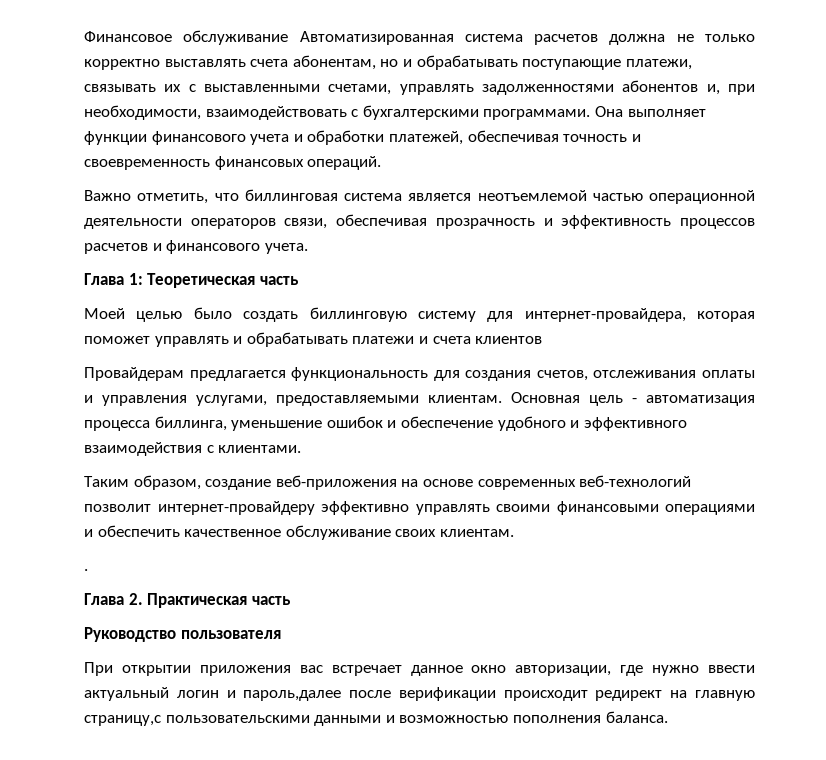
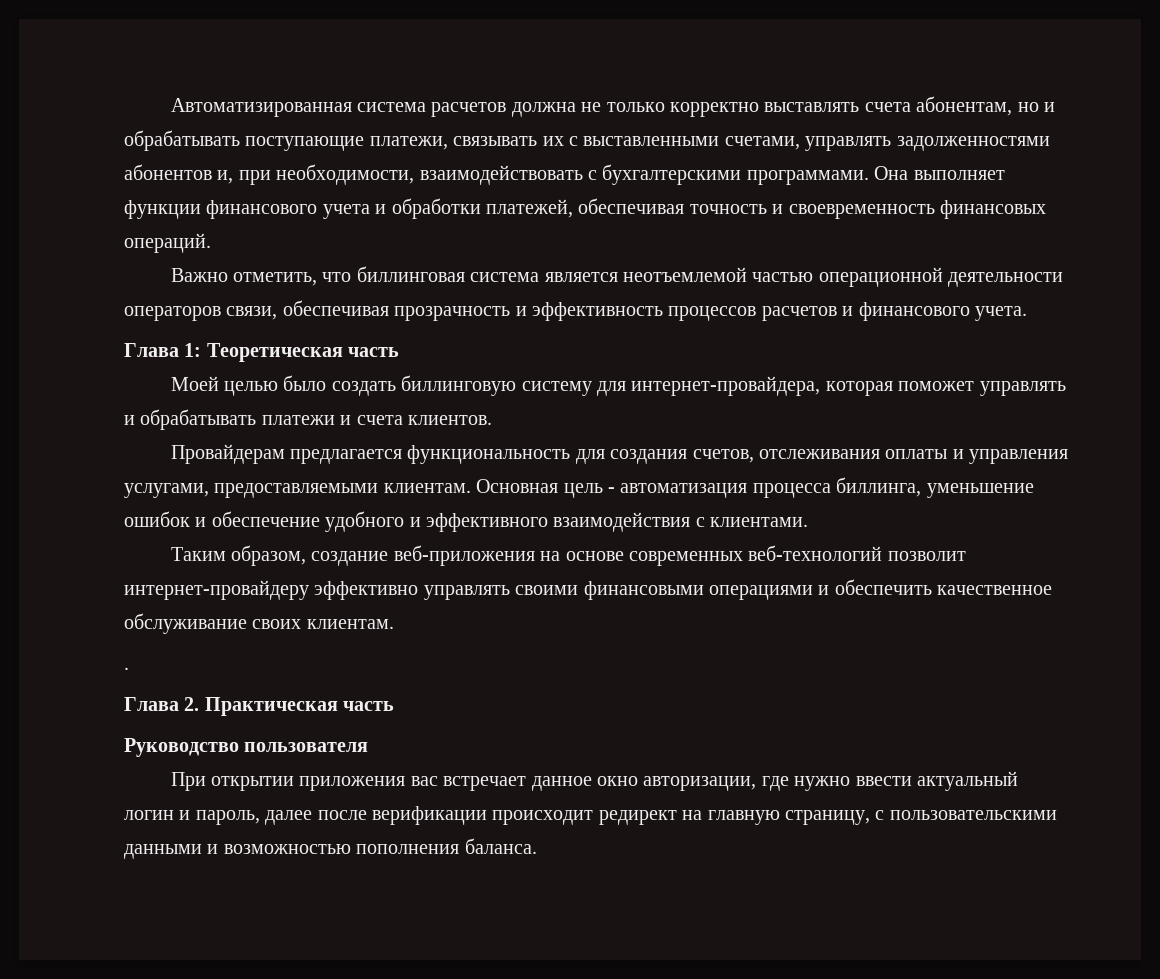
- Финансовое обслуживание Автоматизированная система расчетов должна не только корректно выставлять счета абонентам, но и обрабатывать поступающие платежи, связывать их с выставленными счетами, управлять задолженностями абонентов и, при необходимости, взаимодействовать с бухгалтерскими программами.
+ Автоматизированная система расчетов должна не только корректно выставлять счета абонентам, но и обрабатывать поступающие платежи, связывать их с выставленными счетами, управлять задолженностями абонентов и, при необходимости, взаимодействовать с бухгалтерскими программами.
- Моей целью было создать биллинговую систему для интернет-провайдера, которая поможет управлять и обрабатывать платежи и счета клиентов
+ Моей целью было создать биллинговую систему для интернет-провайдера, которая поможет управлять и обрабатывать платежи и счета клиентов.
- При открытии приложения вас встречает данное окно авторизации, где нужно ввести актуальный логин и пароль,далее после верификации происходит редирект на главную страницу,с пользовательскими данными и возможностью пополнения баланса.
+ При открытии приложения вас встречает данное окно авторизации, где нужно ввести актуальный логин и пароль, далее после верификации происходит редирект на главную страницу, с пользовательскими данными и возможностью пополнения баланса.

